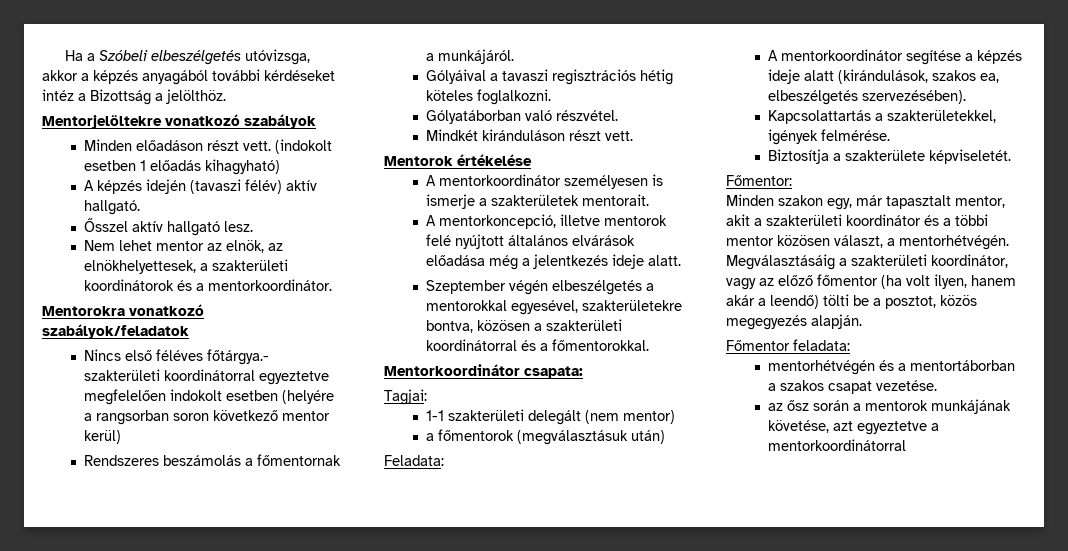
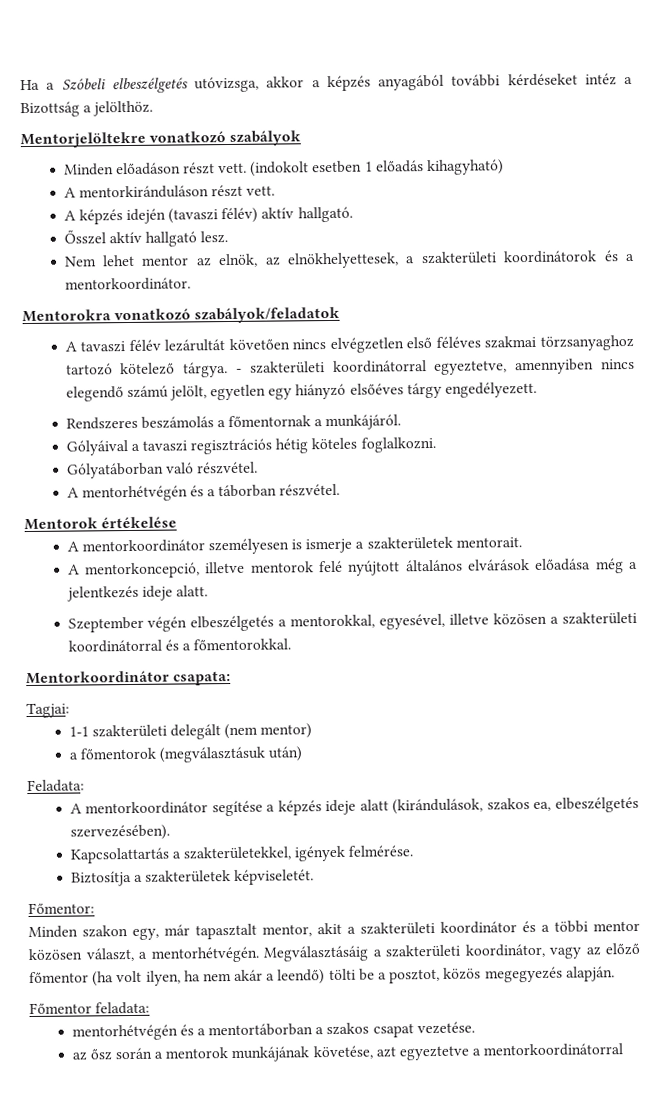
+ A mentorkiránduláson részt vett.
- Nincs első féléves főtárgya.- szakterületi koordinátorral egyeztetve megfelelően indokolt esetben (helyére a rangsorban soron következő mentor kerül)
+ A tavaszi félév lezárultát követően nincs elvégzetlen első féléves szakmai törzsanyaghoz tartozó kötelező tárgya. - szakterületi koordinátorral egyeztetve, amennyiben nincs elegendő számú jelölt, egyetlen egy hiányzó elsőéves tárgy engedélyezett.
- Mindkét kiránduláson részt vett.
+ A mentorhétvégén és a táborban részvétel.
- Szeptember végén elbeszélgetés a mentorokkal egyesével, szakterületekre bontva, közösen a szakterületi koordinátorral és a főmentorokkal.
+ Szeptember végén elbeszélgetés a mentorokkal, egyesével, illetve közösen a szakterületi koordinátorral és a főmentorokkal.
- Biztosítja a szakterülete képviseletét.
+ Biztosítja a szakterületek képviseletét.
- Megválasztásáig a szakterületi koordinátor, vagy az előző főmentor (ha volt ilyen, hanem akár a leendő) tölti be a posztot, közös megegyezés alapján.
+ Megválasztásáig a szakterületi koordinátor, vagy az előző főmentor (ha volt ilyen, ha nem akár a leendő) tölti be a posztot, közös megegyezés alapján.

